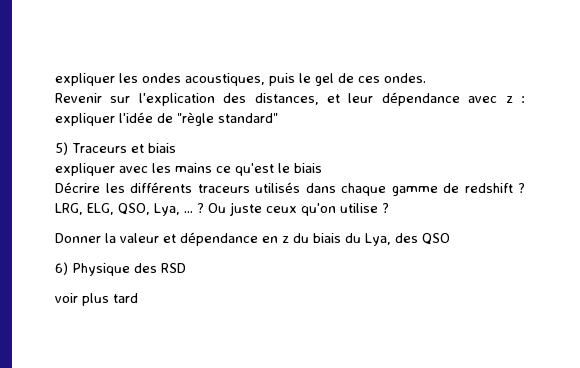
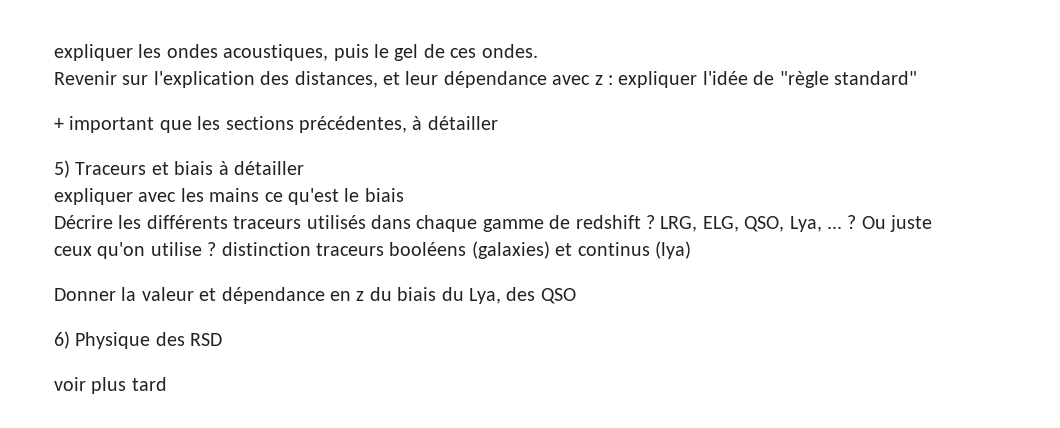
+ + important que les sections précédentes, à détailler
- 5) Traceurs et biais
+ 5) Traceurs et biais à détailler
- Ou juste ceux qu'on utilise ?
+ Ou juste ceux qu'on utilise ? distinction traceurs booléens (galaxies) et continus (lya)

